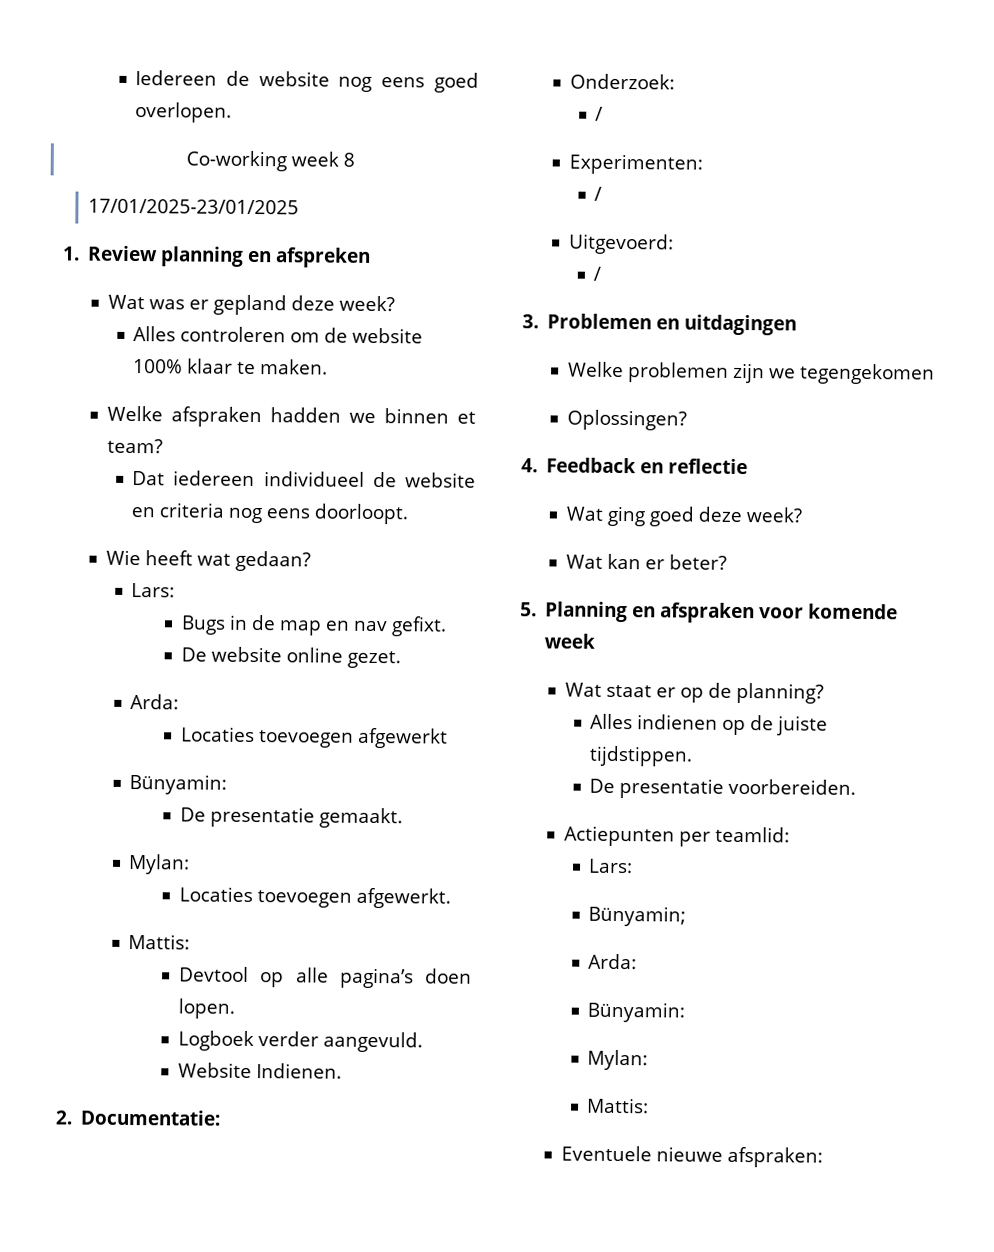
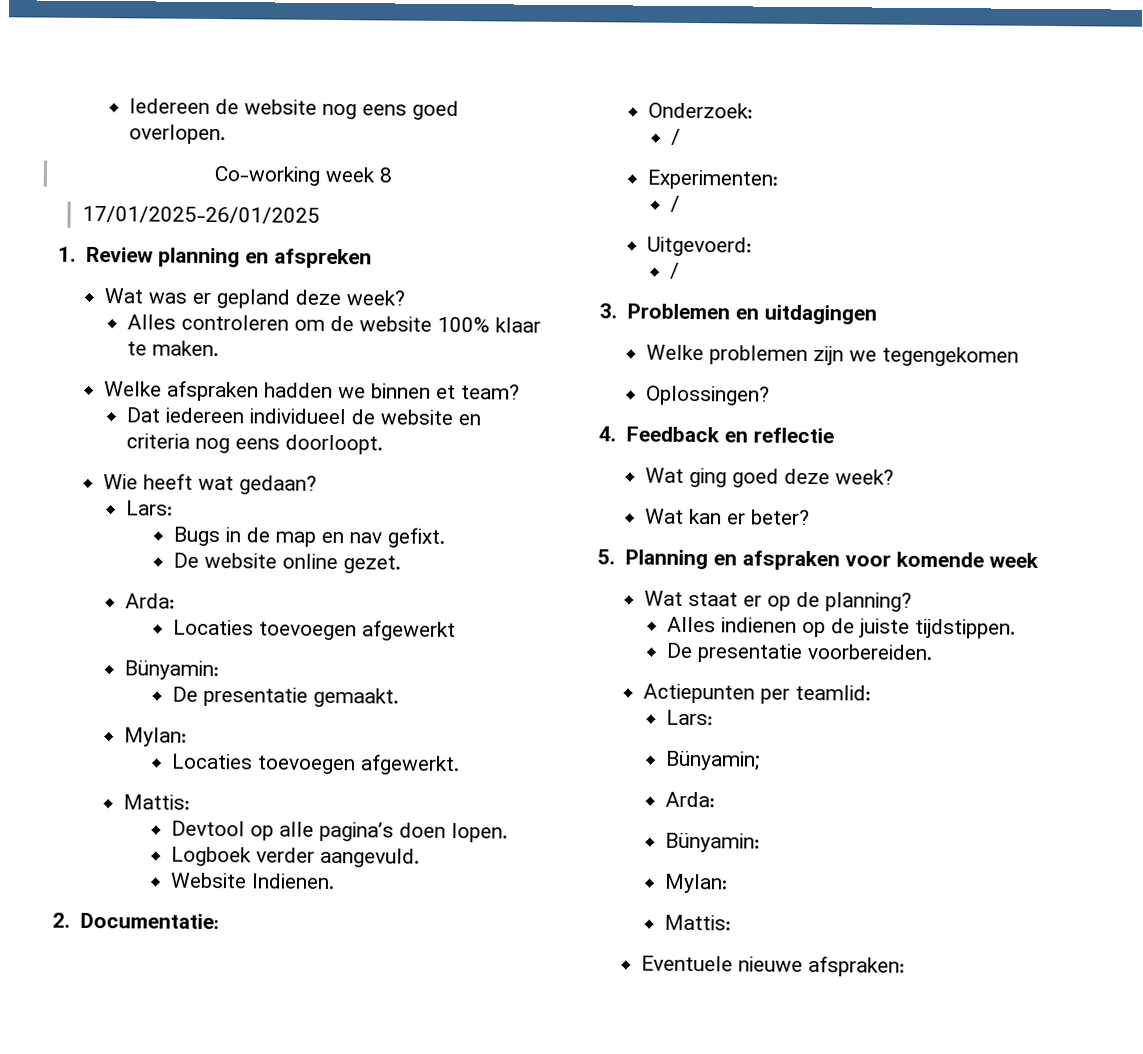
- 17/01/2025-23/01/2025
+ 17/01/2025-26/01/2025

